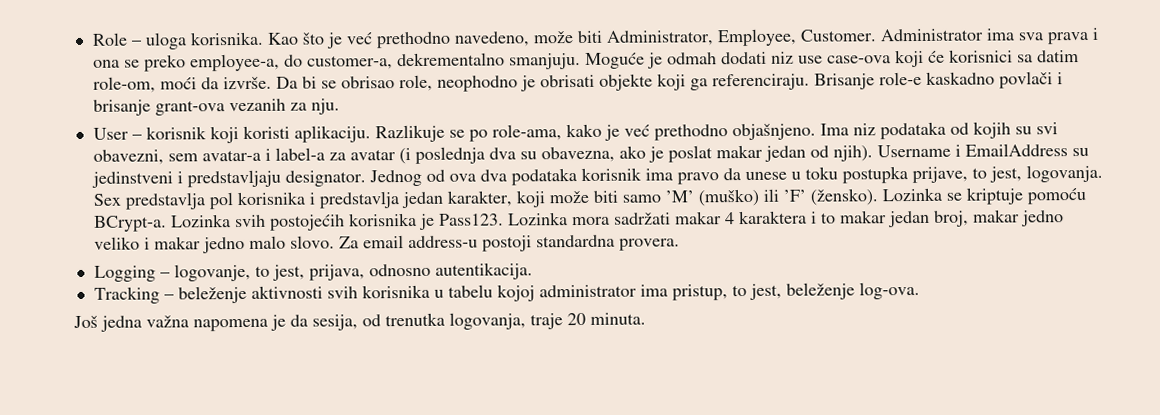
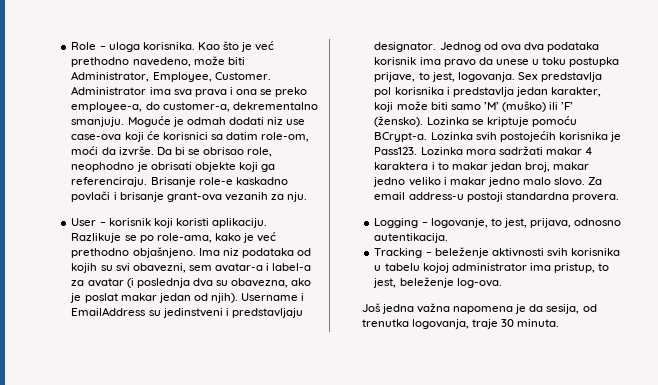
- Još jedna važna napomena je da sesija, od trenutka logovanja, traje 20 minuta.
+ Još jedna važna napomena je da sesija, od trenutka logovanja, traje 30 minuta.

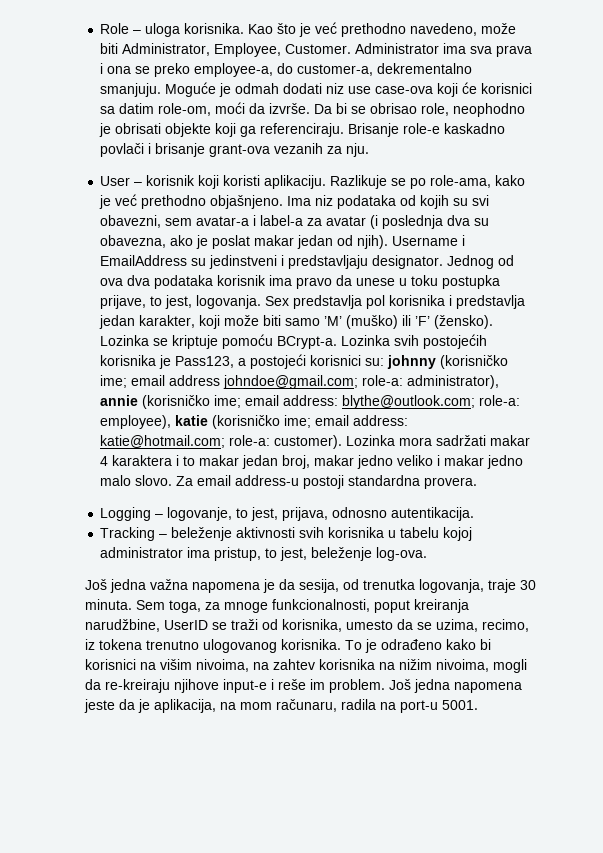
- Lozinka svih postojećih korisnika je Pass123.
+ Lozinka svih postojećih korisnika je Pass123, a postojeći korisnici su: johnny (korisničko ime; email address johndoe@gmail.com; role-a: administrator), annie (korisničko ime; email address: blythe@outlook.com; role-a: employee), katie (korisničko ime; email address: katie@hotmail.com; role-a: customer).
+ Sem toga, za mnoge funkcionalnosti, poput kreiranja narudžbine, UserID se traži od korisnika, umesto da se uzima, recimo, iz tokena trenutno ulogovanog korisnika. To je odrađeno kako bi korisnici na višim nivoima, na zahtev korisnika na nižim nivoima, mogli da re-kreiraju njihove input-e i reše im problem. Još jedna napomena jeste da je aplikacija, na mom računaru, radila na port-u 5001.

